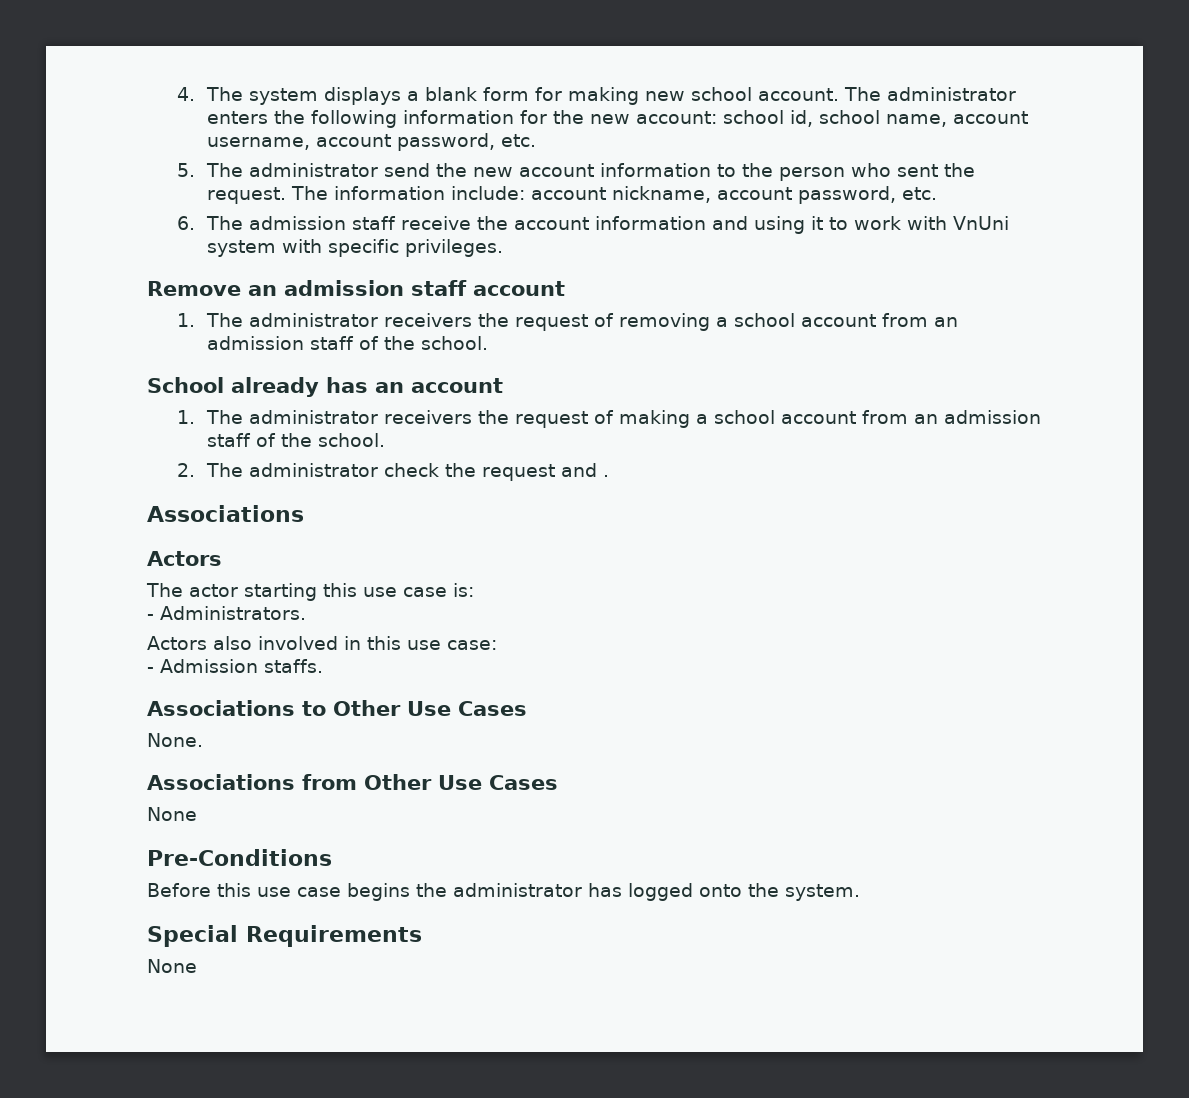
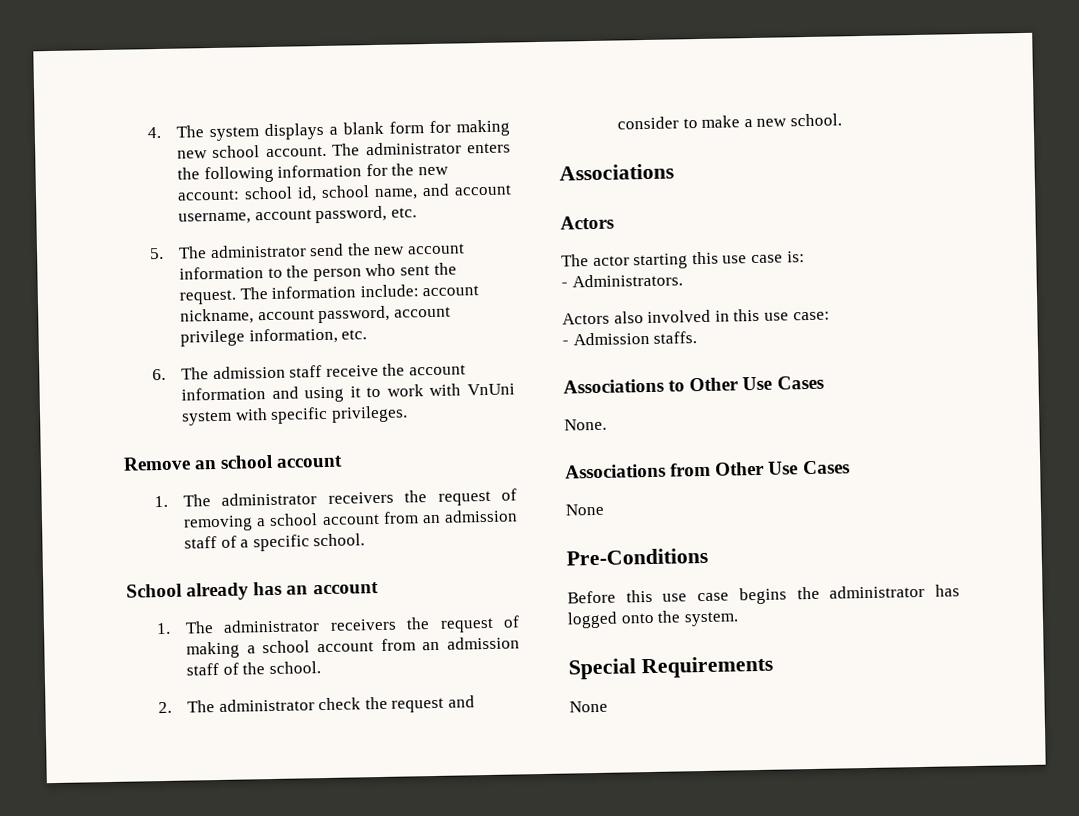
- The administrator enters the following information for the new account: school id, school name, account username, account password, etc.
+ The administrator enters the following information for the new account: school id, school name, and account username, account password, etc.
- The information include: account nickname, account password, etc.
+ The information include: account nickname, account password, account privilege information, etc.
- Remove an admission staff account
+ Remove an school account
- 1. The administrator receivers the request of removing a school account from an admission staff of the school.
+ 1. The administrator receivers the request of removing a school account from an admission staff of a specific school.
- 2. The administrator check the request and .
+ 2. The administrator check the request and consider to make a new school.

